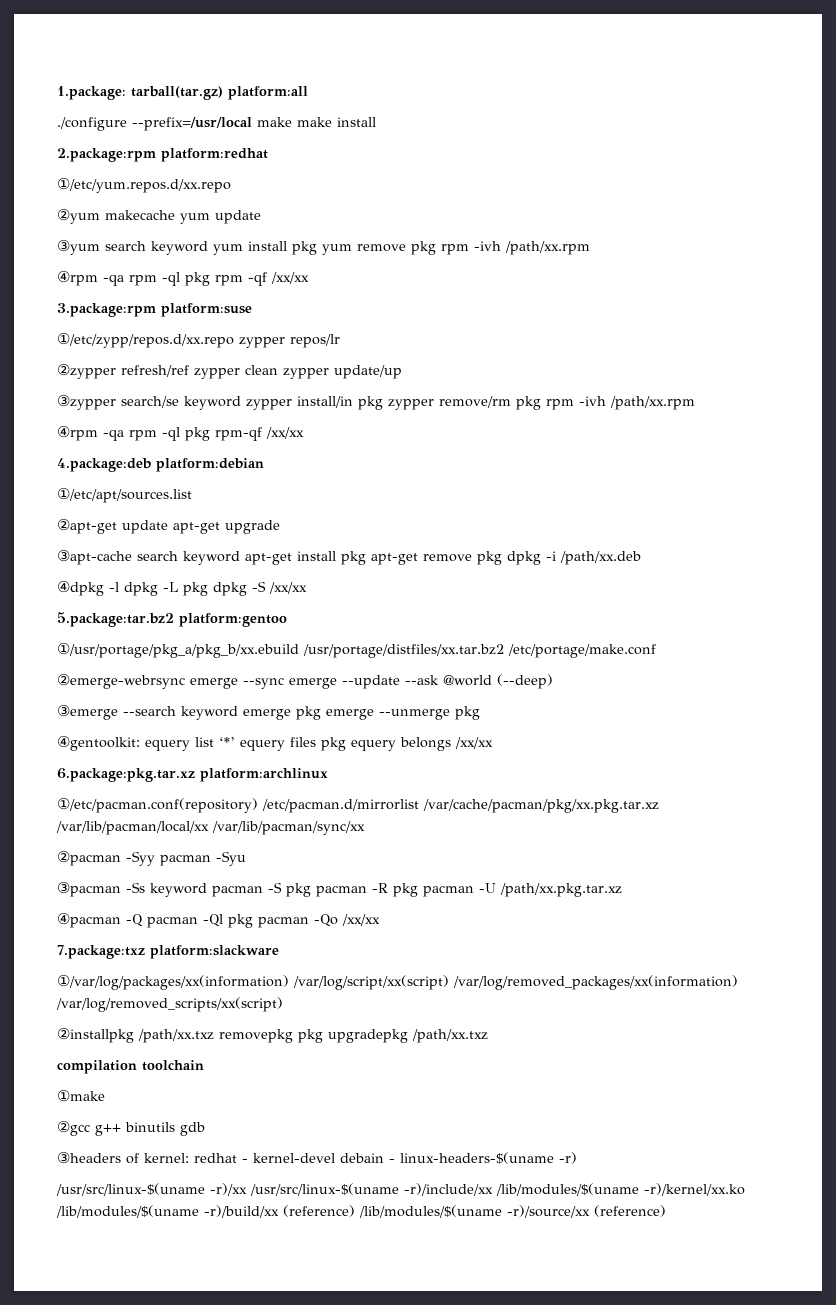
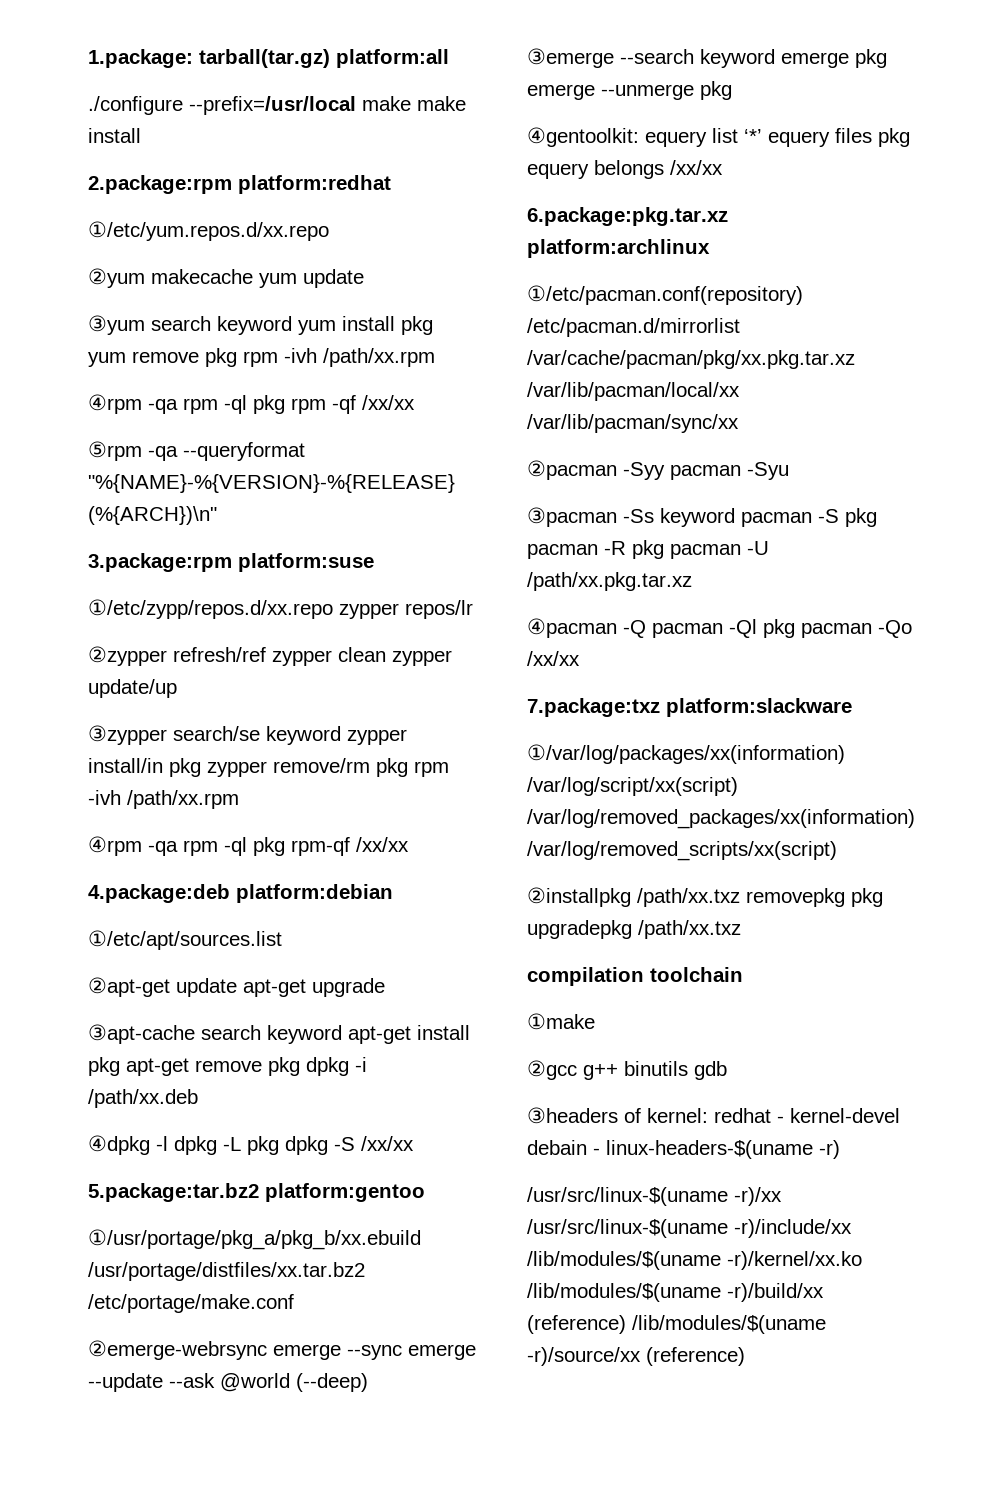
+ ⑤rpm -qa --queryformat "%{NAME}-%{VERSION}-%{RELEASE} (%{ARCH})\n"

